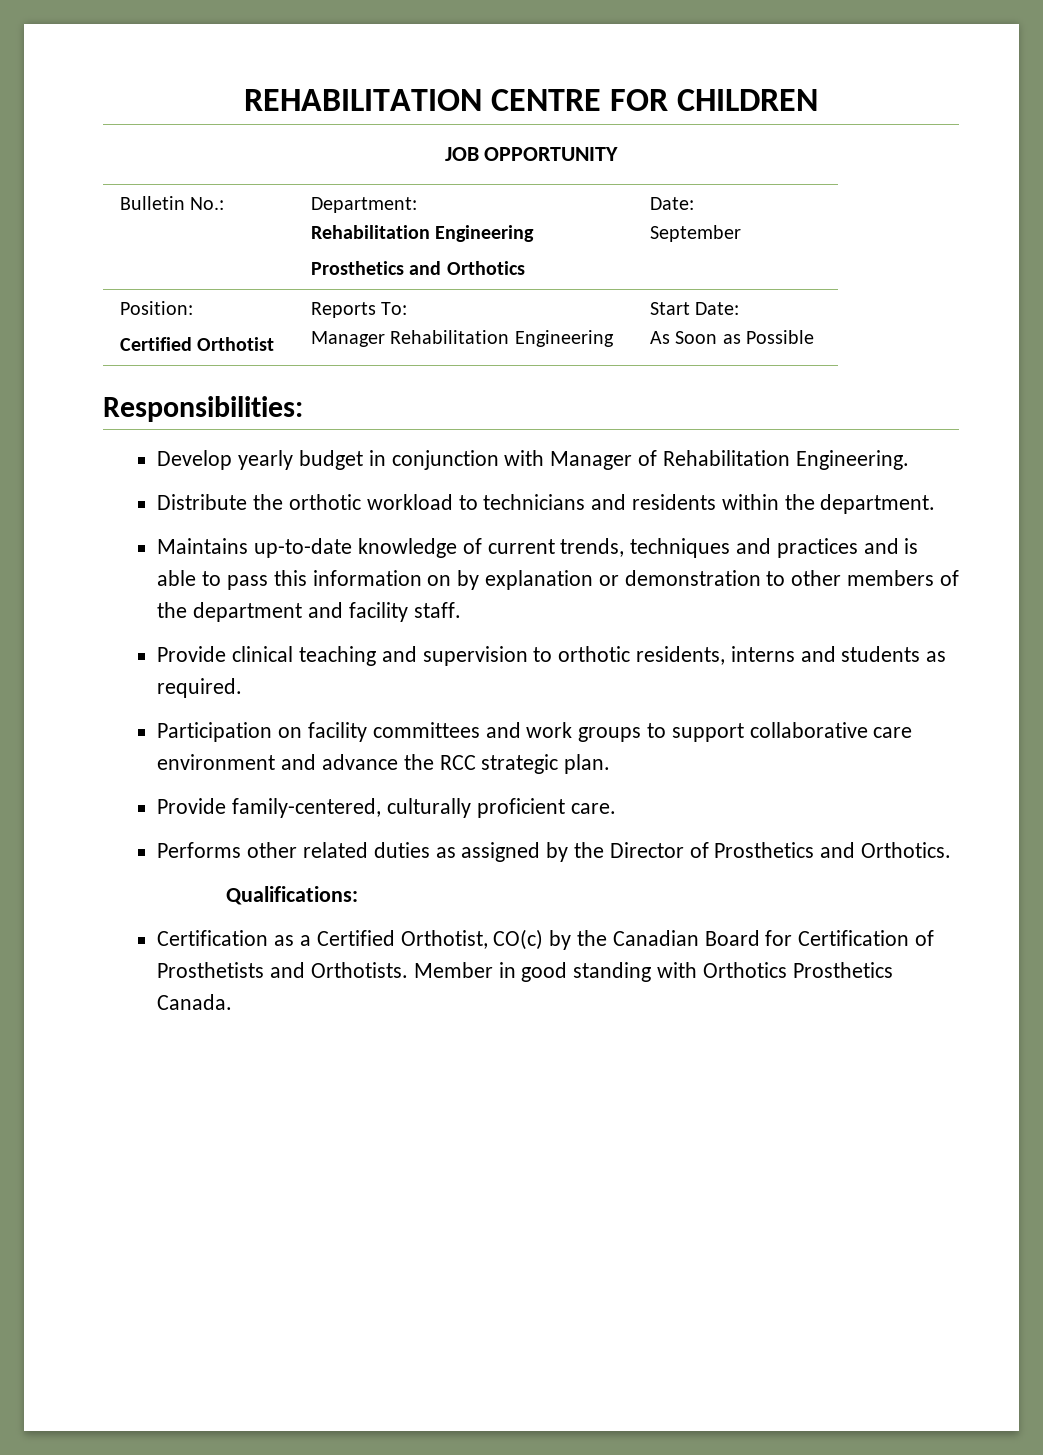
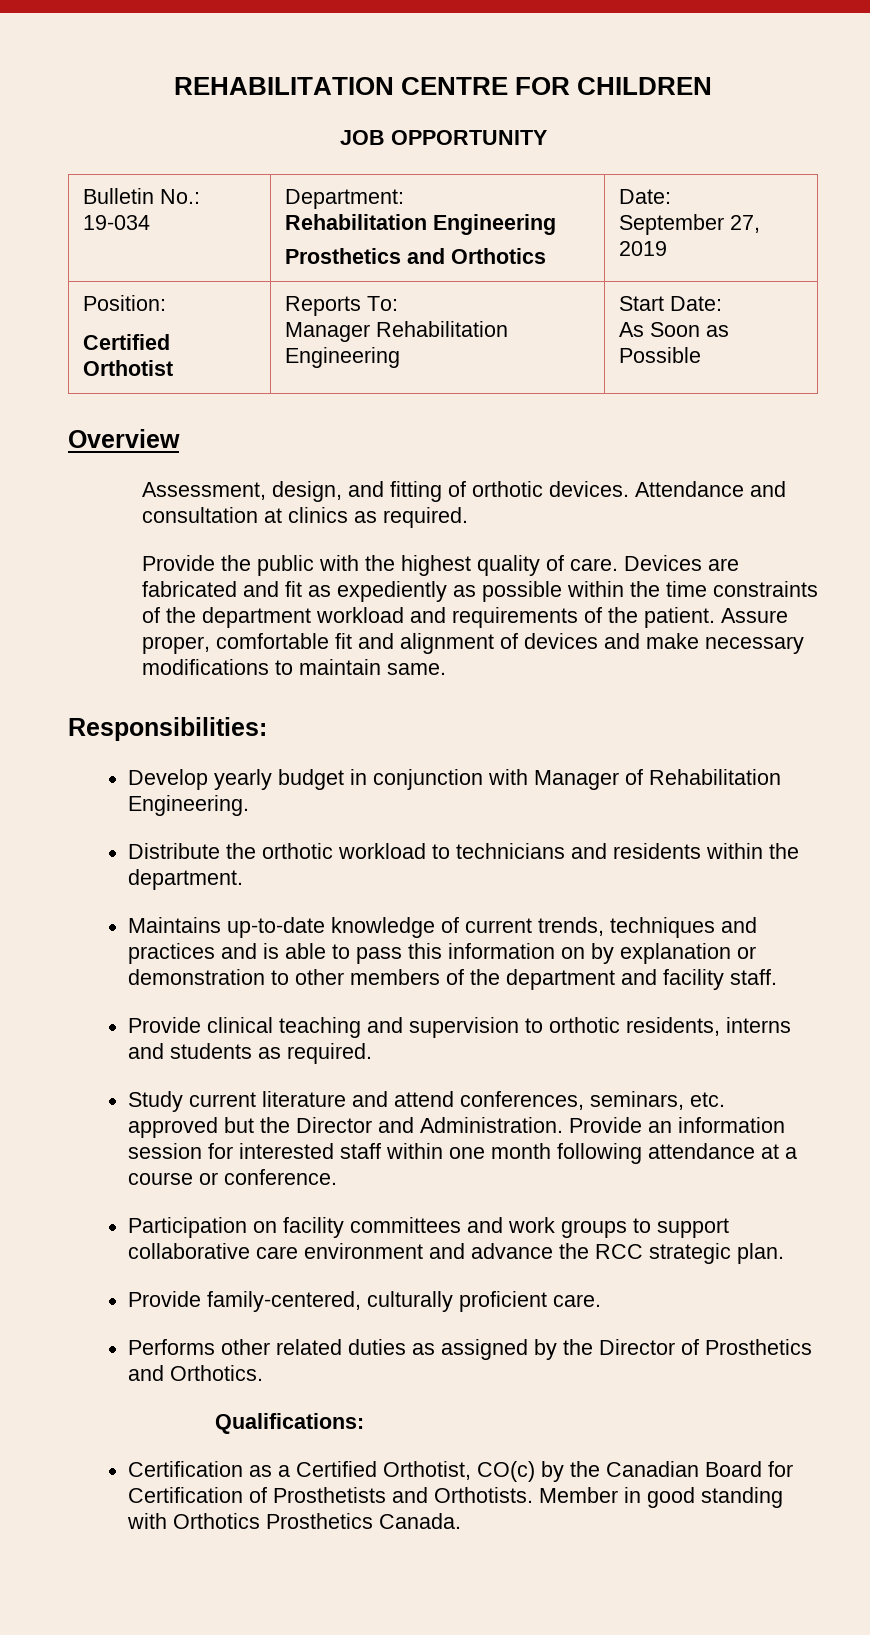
- Bulletin No.: | Department:
+ Bulletin No.: 19-034 | Department:
  Rehabilitation Engineering
  Prosthetics and Orthotics | Date:
- September
+ September 27, 2019
+ Overview
+ Assessment, design, and fitting of orthotic devices. Attendance and consultation at clinics as required.
+ Provide the public with the highest quality of care. Devices are fabricated and fit as expediently as possible within the time constraints of the department workload and requirements of the patient. Assure proper, comfortable fit and alignment of devices and make necessary modifications to maintain same.
+ Study current literature and attend conferences, seminars, etc. approved but the Director and Administration. Provide an information session for interested staff within one month following attendance at a course or conference.

